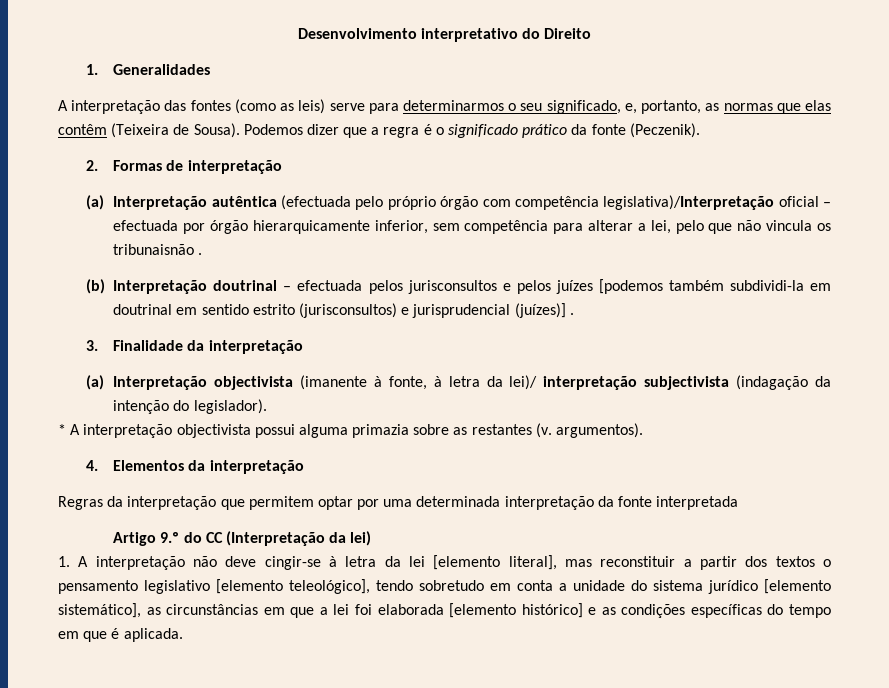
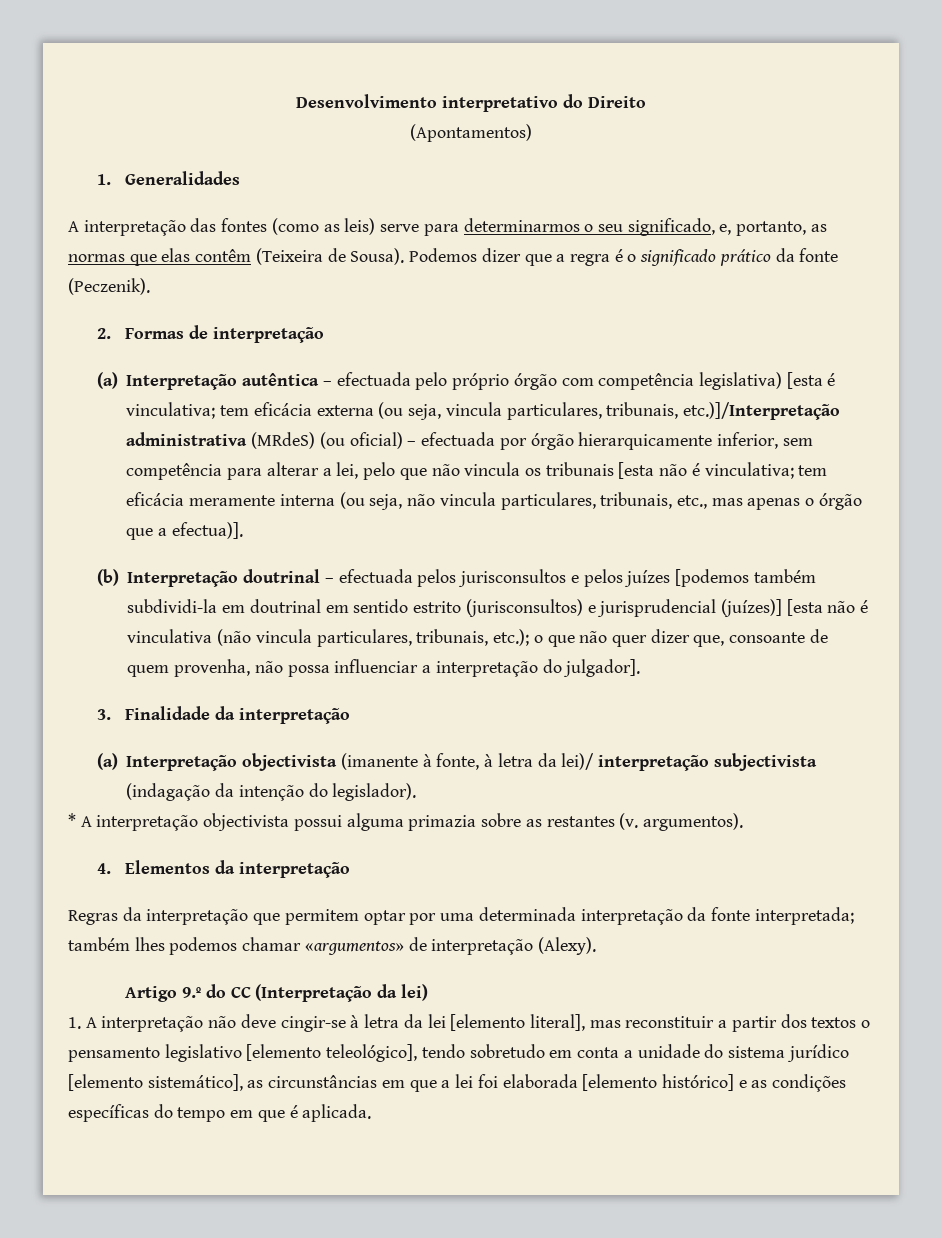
+ (Apontamentos)
- (a) Interpretação autêntica (efectuada pelo próprio órgão com competência legislativa)/Interpretação oficial – efectuada por órgão hierarquicamente inferior, sem competência para alterar a lei, pelo que não vincula os tribunaisnão .
+ (a) Interpretação autêntica – efectuada pelo próprio órgão com competência legislativa) [esta é vinculativa; tem eficácia externa (ou seja, vincula particulares, tribunais, etc.)]/Interpretação administrativa (MRdeS) (ou oficial) – efectuada por órgão hierarquicamente inferior, sem competência para alterar a lei, pelo que não vincula os tribunais [esta não é vinculativa; tem eficácia meramente interna (ou seja, não vincula particulares, tribunais, etc., mas apenas o órgão que a efectua)].
- (b) Interpretação doutrinal – efectuada pelos jurisconsultos e pelos juízes [podemos também subdividi-la em doutrinal em sentido estrito (jurisconsultos) e jurisprudencial (juízes)] .
+ (b) Interpretação doutrinal – efectuada pelos jurisconsultos e pelos juízes [podemos também subdividi-la em doutrinal em sentido estrito (jurisconsultos) e jurisprudencial (juízes)] [esta não é vinculativa (não vincula particulares, tribunais, etc.); o que não quer dizer que, consoante de quem provenha, não possa influenciar a interpretação do julgador].
- Regras da interpretação que permitem optar por uma determinada interpretação da fonte interpretada
+ Regras da interpretação que permitem optar por uma determinada interpretação da fonte interpretada; também lhes podemos chamar «argumentos» de interpretação (Alexy).

